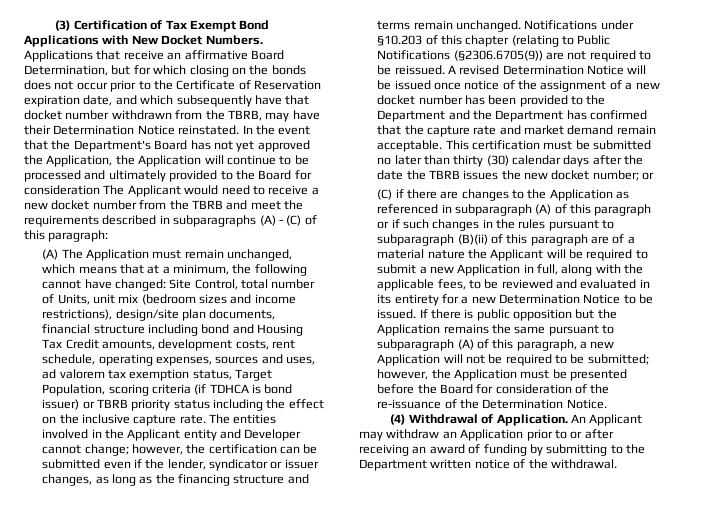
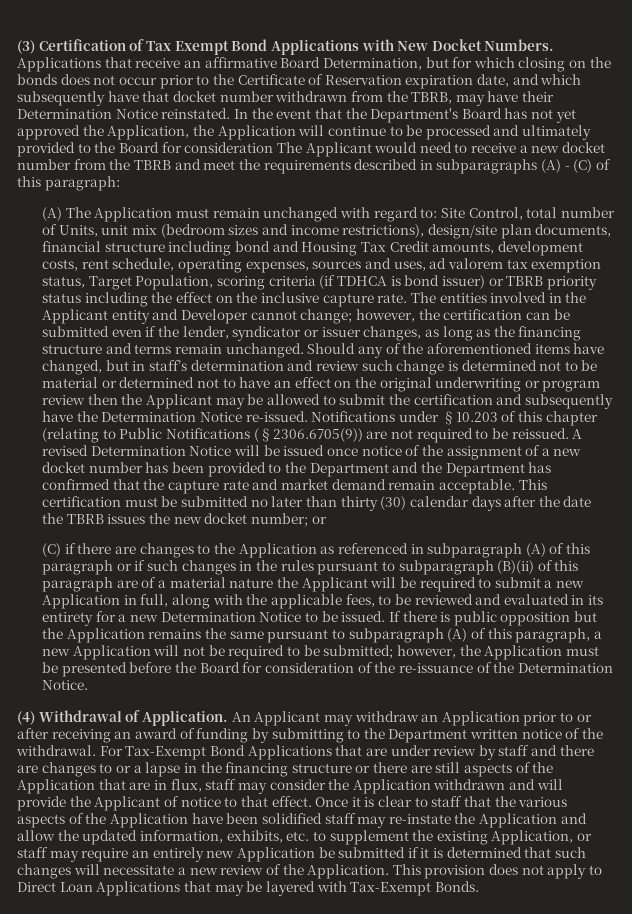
- (A) The Application must remain unchanged, which means that at a minimum, the following cannot have changed:
+ (A) The Application must remain unchanged with regard to:
+ Should any of the aforementioned items have changed, but in staff’s determination and review such change is determined not to be material or determined not to have an effect on the original underwriting or program review then the Applicant may be allowed to submit the certification and subsequently have the Determination Notice re-issued.
+ For Tax-Exempt Bond Applications that are under review by staff and there are changes to or a lapse in the financing structure or there are still aspects of the Application that are in flux, staff may consider the Application withdrawn and will provide the Applicant of notice to that effect. Once it is clear to staff that the various aspects of the Application have been solidified staff may re-instate the Application and allow the updated information, exhibits, etc. to supplement the existing Application, or staff may require an entirely new Application be submitted if it is determined that such changes will necessitate a new review of the Application. This provision does not apply to Direct Loan Applications that may be layered with Tax-Exempt Bonds.

